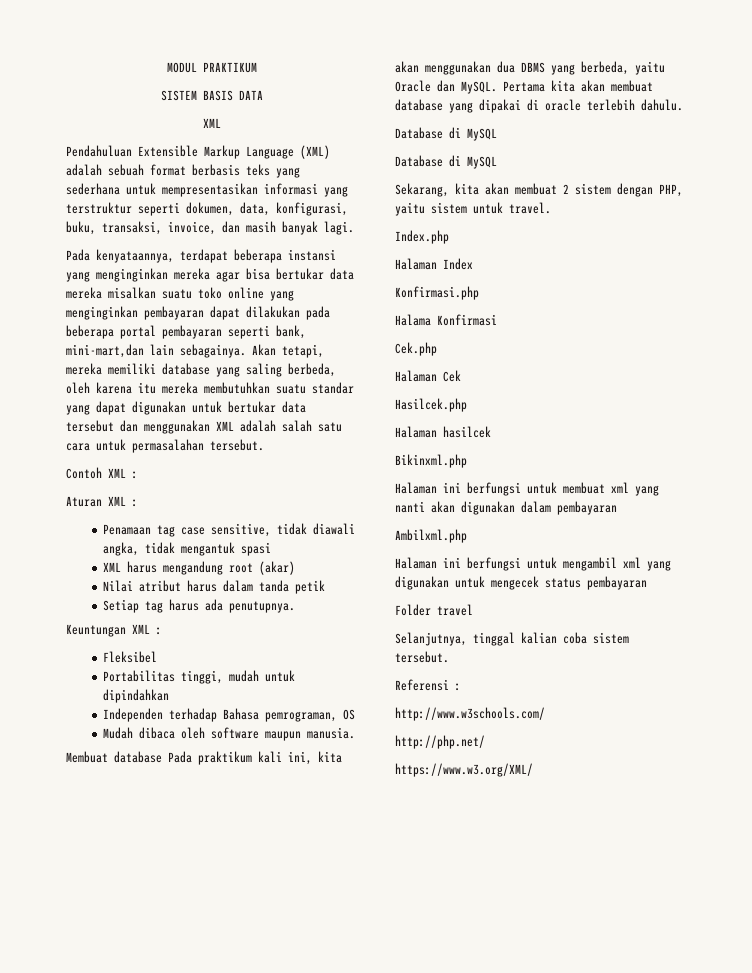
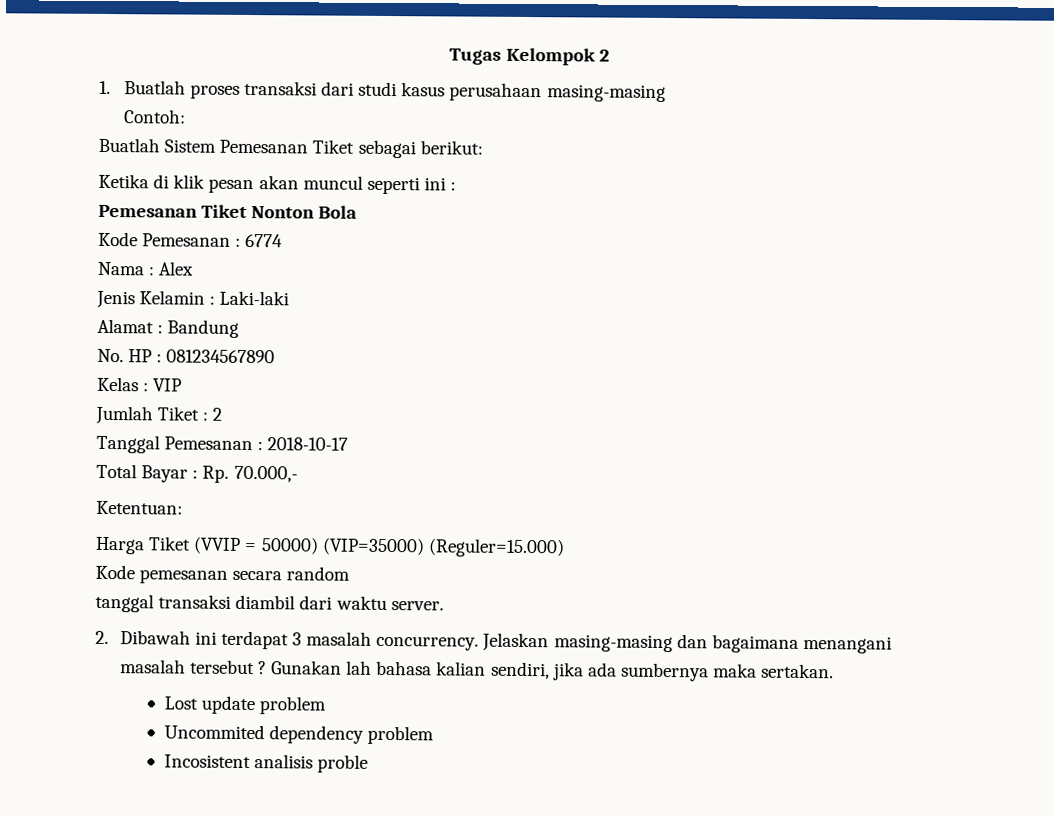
- MODUL PRAKTIKUM
- SISTEM BASIS DATA
- XML
- Pendahuluan Extensible Markup Language (XML) adalah sebuah format berbasis teks yang sederhana untuk mempresentasikan informasi yang terstruktur seperti dokumen, data, konfigurasi, buku, transaksi, invoice, dan masih banyak lagi.
- Pada kenyataannya, terdapat beberapa instansi yang menginginkan mereka agar bisa bertukar data mereka misalkan suatu toko online yang menginginkan pembayaran dapat dilakukan pada beberapa portal pembayaran seperti bank, mini-mart,dan lain sebagainya. Akan tetapi, mereka memiliki database yang saling berbeda, oleh karena itu mereka membutuhkan suatu standar yang dapat digunakan untuk bertukar data tersebut dan menggunakan XML adalah salah satu cara untuk permasalahan tersebut.
- Contoh XML :
- Aturan XML :
- Penamaan tag case sensitive, tidak diawali angka, tidak mengantuk spasi
- XML harus mengandung root (akar)
- Nilai atribut harus dalam tanda petik
- Setiap tag harus ada penutupnya.
- Keuntungan XML :
- Fleksibel
- Portabilitas tinggi, mudah untuk dipindahkan
- Independen terhadap Bahasa pemrograman, OS
- Mudah dibaca oleh software maupun manusia.
- Membuat database Pada praktikum kali ini, kita akan menggunakan dua DBMS yang berbeda, yaitu Oracle dan MySQL. Pertama kita akan membuat database yang dipakai di oracle terlebih dahulu.
- Database di MySQL
- Database di MySQL
- Sekarang, kita akan membuat 2 sistem dengan PHP, yaitu sistem untuk travel.
- Index.php
- Halaman Index
- Konfirmasi.php
- Halama Konfirmasi
- Cek.php
- Halaman Cek
- Hasilcek.php
- Halaman hasilcek
- Bikinxml.php
- Halaman ini berfungsi untuk membuat xml yang nanti akan digunakan dalam pembayaran
- Ambilxml.php
- Halaman ini berfungsi untuk mengambil xml yang digunakan untuk mengecek status pembayaran
- Folder travel
- Selanjutnya, tinggal kalian coba sistem tersebut.
- Referensi :
- http://www.w3schools.com/
- http://php.net/
- https://www.w3.org/XML/
+ Tugas Kelompok 2
+ 1. Buatlah proses transaksi dari studi kasus perusahaan masing-masing
+ Contoh:
+ Buatlah Sistem Pemesanan Tiket sebagai berikut:
+ Ketika di klik pesan akan muncul seperti ini :
+ Pemesanan Tiket Nonton Bola
+ Kode Pemesanan : 6774
+ Nama : Alex
+ Jenis Kelamin : Laki-laki
+ Alamat : Bandung
+ No. HP : 081234567890
+ Kelas : VIP
+ Jumlah Tiket : 2
+ Tanggal Pemesanan : 2018-10-17
+ Total Bayar : Rp. 70.000,-
+ Ketentuan:
+ Harga Tiket (VVIP = 50000) (VIP=35000) (Reguler=15.000)
+ Kode pemesanan secara random
+ tanggal transaksi diambil dari waktu server.
+ 2. Dibawah ini terdapat 3 masalah concurrency. Jelaskan masing-masing dan bagaimana menangani masalah tersebut ? Gunakan lah bahasa kalian sendiri, jika ada sumbernya maka sertakan.
+ Lost update problem
+ Uncommited dependency problem
+ Incosistent analisis proble

